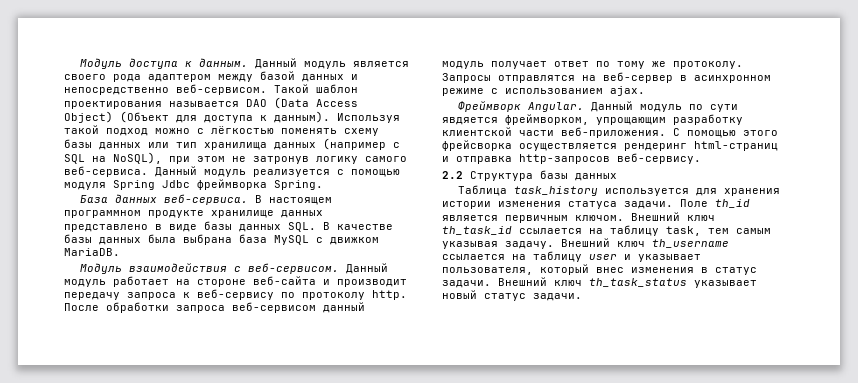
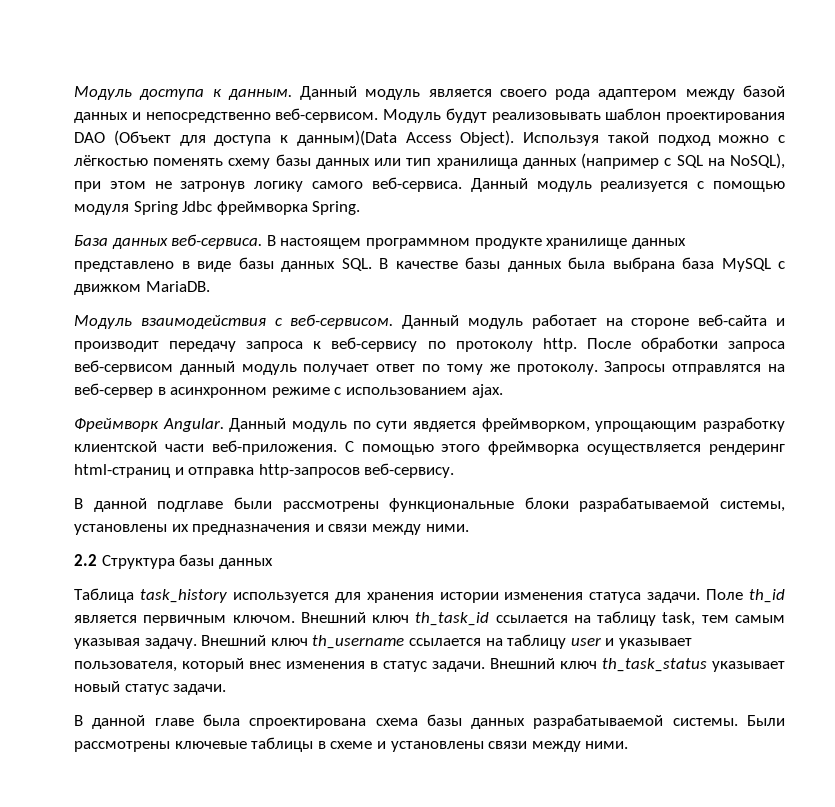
- Такой шаблон проектирования называется DAO (Data Access Object) (Объект для доступа к данным).
+ Модуль будут реализовывать шаблон проектирования DAO (Объект для доступа к данным)(Data Access Object).
- С помощью этого фрейсворка осуществляется рендеринг html-страниц и отправка http-запросов веб-сервису.
+ С помощью этого фреймворка осуществляется рендеринг html-страниц и отправка http-запросов веб-сервису.
+ В данной подглаве были рассмотрены функциональные блоки разрабатываемой системы, установлены их предназначения и связи между ними.
+ В данной главе была спроектирована схема базы данных разрабатываемой системы. Были рассмотрены ключевые таблицы в схеме и установлены связи между ними.

